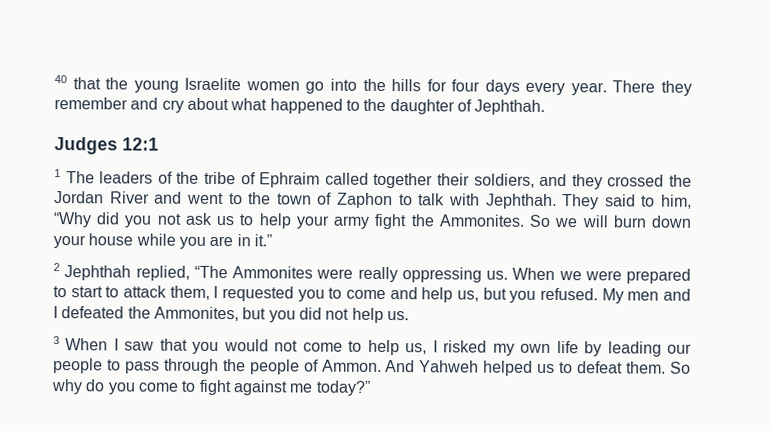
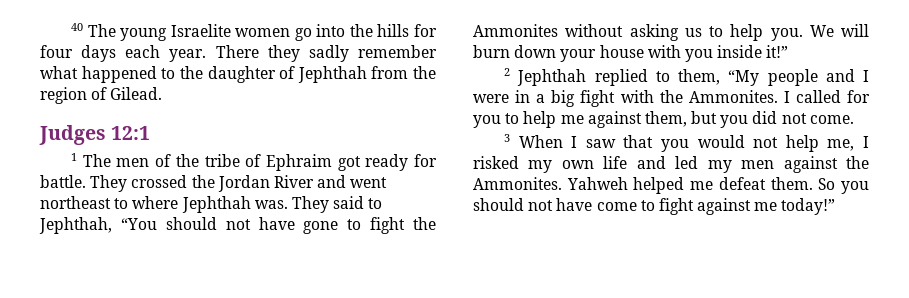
- 40 that the young Israelite women go into the hills for four days every year.
+ 40 The young Israelite women go into the hills for four days each year.
- There they remember and cry about what happened to the daughter of Jephthah.
+ There they sadly remember what happened to the daughter of Jephthah from the region of Gilead.
- 1 The leaders of the tribe of Ephraim called together their soldiers, and they crossed the Jordan River and went to the town of Zaphon to talk with Jephthah. They said to him, “Why did you not ask us to help your army fight the Ammonites. So we will burn down your house while you are in it.”
- 2 Jephthah replied, “The Ammonites were really oppressing us. When we were prepared to start to attack them, I requested you to come and help us, but you refused. My men and I defeated the Ammonites, but you did not help us.
+ 1 The men of the tribe of Ephraim got ready for battle. They crossed the Jordan River and went northeast to where Jephthah was. They said to Jephthah, “You should not have gone to fight the Ammonites without asking us to help you. We will burn down your house with you inside it!”
+ 2 Jephthah replied to them, “My people and I were in a big fight with the Ammonites. I called for you to help me against them, but you did not come.
- 3 When I saw that you would not come to help us, I risked my own life by leading our people to pass through the people of Ammon. And Yahweh helped us to defeat them. So why do you come to fight against me today?”
+ 3 When I saw that you would not help me, I risked my own life and led my men against the Ammonites. Yahweh helped me defeat them. So you should not have come to fight against me today!”

